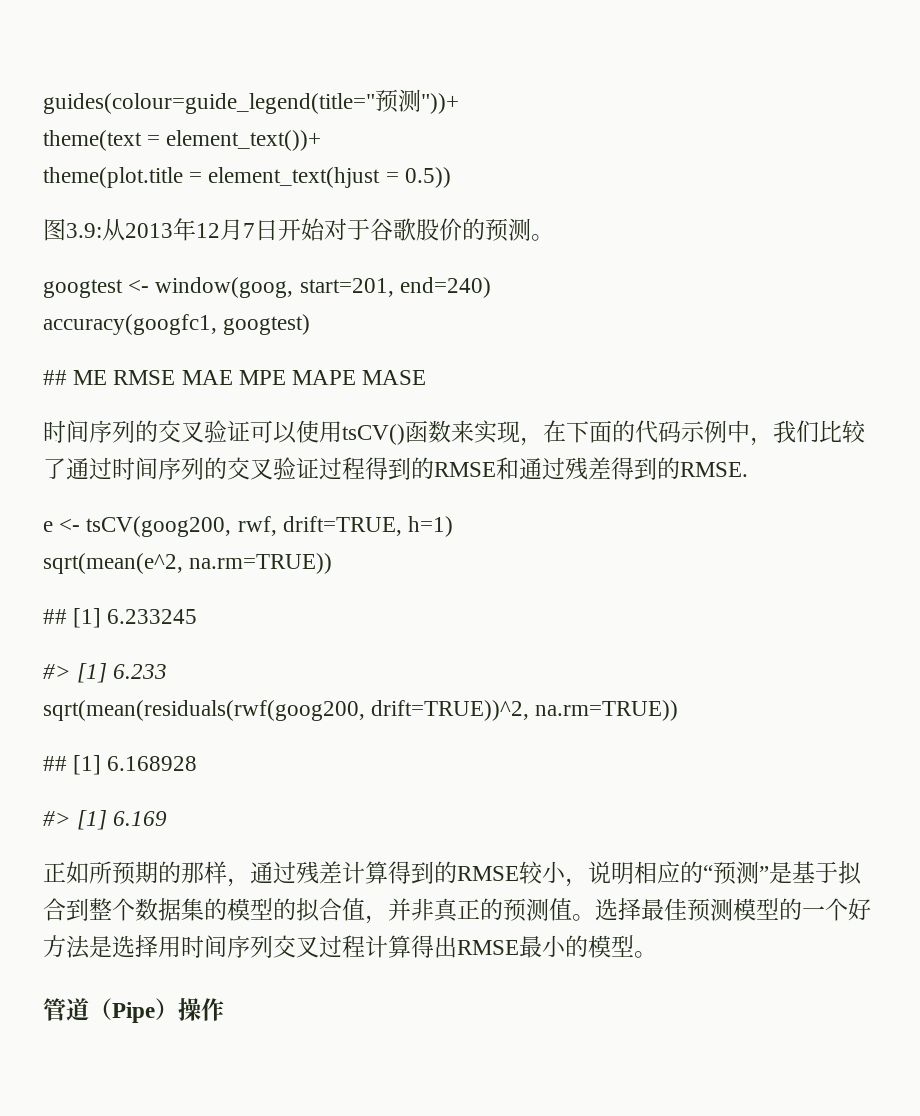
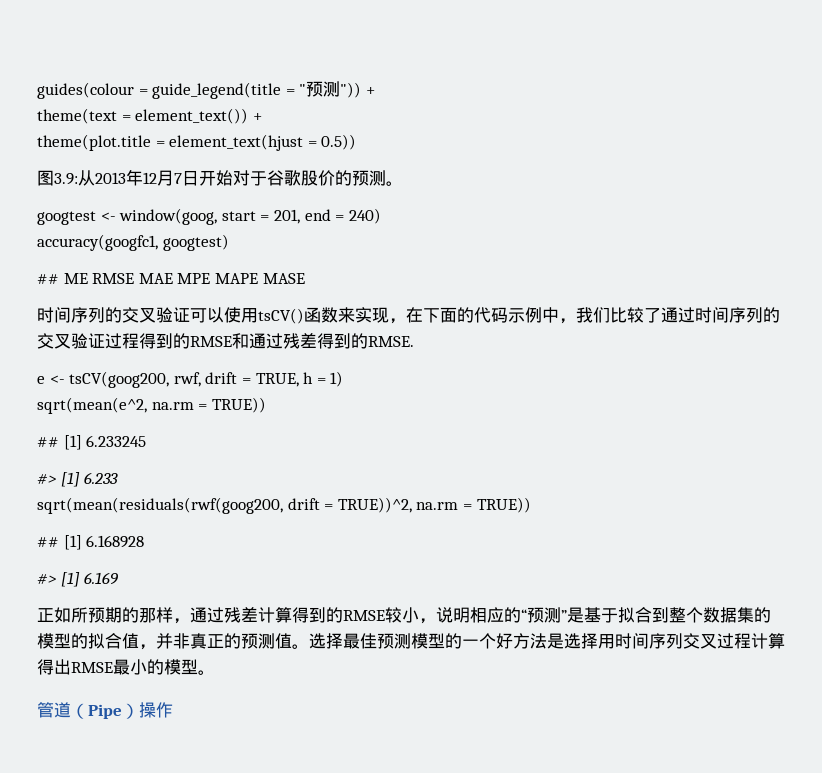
- guides(colour=guide_legend(title="预测"))+
+ guides(colour = guide_legend(title = "预测")) +
- theme(text = element_text())+
+ theme(text = element_text()) +
- googtest <- window(goog, start=201, end=240)
+ googtest <- window(goog, start = 201, end = 240)
- e <- tsCV(goog200, rwf, drift=TRUE, h=1)
- sqrt(mean(e^2, na.rm=TRUE))
+ e <- tsCV(goog200, rwf, drift = TRUE, h = 1)
+ sqrt(mean(e^2, na.rm = TRUE))
- sqrt(mean(residuals(rwf(goog200, drift=TRUE))^2, na.rm=TRUE))
+ sqrt(mean(residuals(rwf(goog200, drift = TRUE))^2, na.rm = TRUE))

